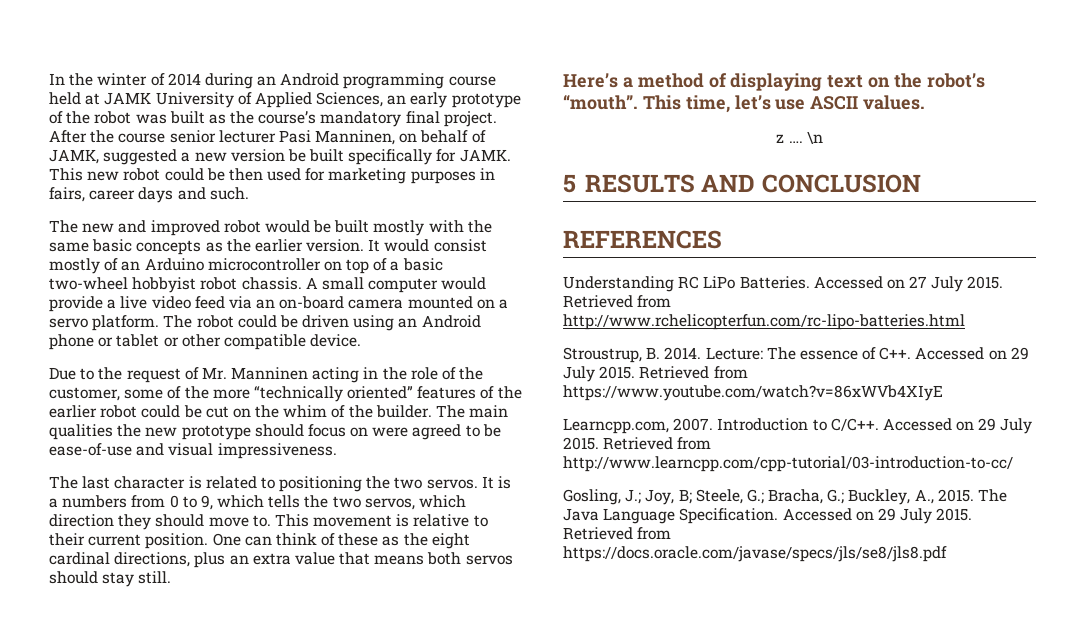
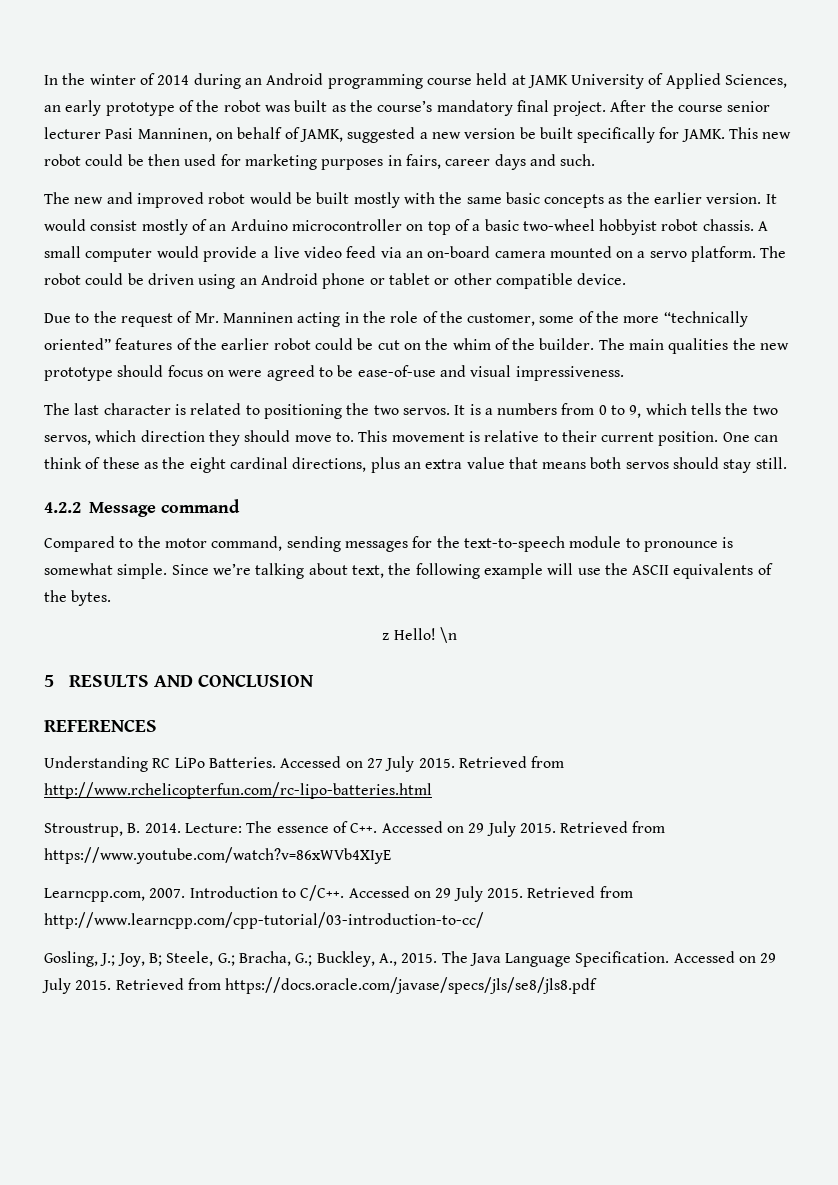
- Here’s a method of displaying text on the robot’s “mouth”. This time, let’s use ASCII values.
+ 4.2.2 Message command
+ Compared to the motor command, sending messages for the text-to-speech module to pronounce is somewhat simple. Since we’re talking about text, the following example will use the ASCII equivalents of the bytes.
- z ….
+ z Hello!

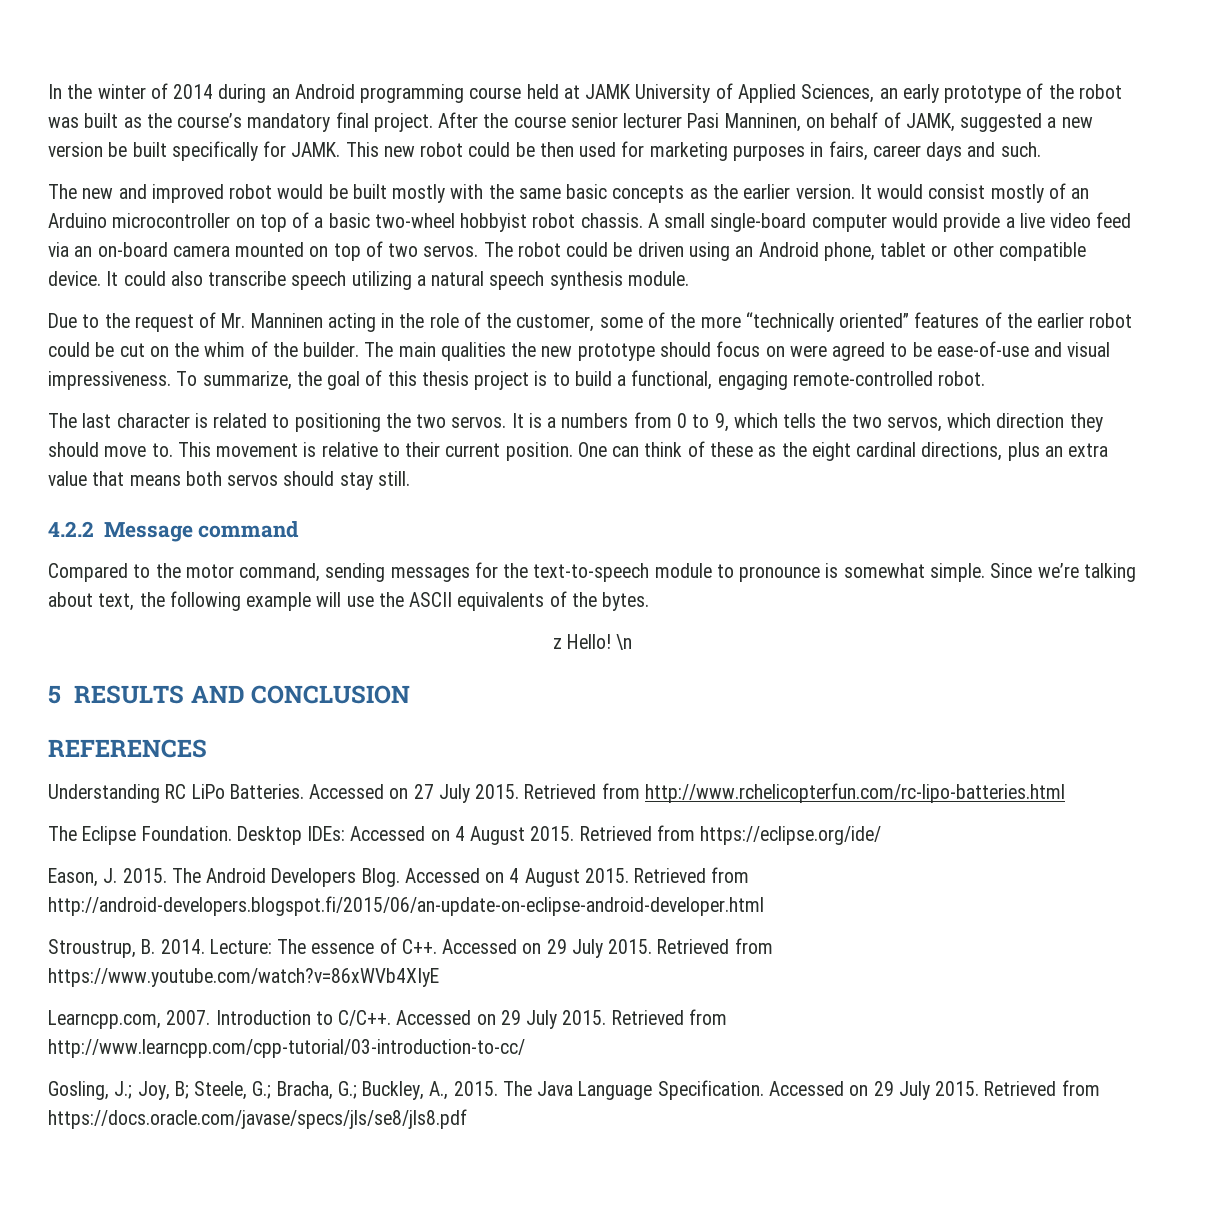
- A small computer would provide a live video feed via an on-board camera mounted on a servo platform.
+ A small single-board computer would provide a live video feed via an on-board camera mounted on top of two servos.
- The robot could be driven using an Android phone or tablet or other compatible device.
+ The robot could be driven using an Android phone, tablet or other compatible device. It could also transcribe speech utilizing a natural speech synthesis module.
+ To summarize, the goal of this thesis project is to build a functional, engaging remote-controlled robot.
+ The Eclipse Foundation. Desktop IDEs: Accessed on 4 August 2015. Retrieved from https://eclipse.org/ide/
+ Eason, J. 2015. The Android Developers Blog. Accessed on 4 August 2015. Retrieved from http://android-developers.blogspot.fi/2015/06/an-update-on-eclipse-android-developer.html

